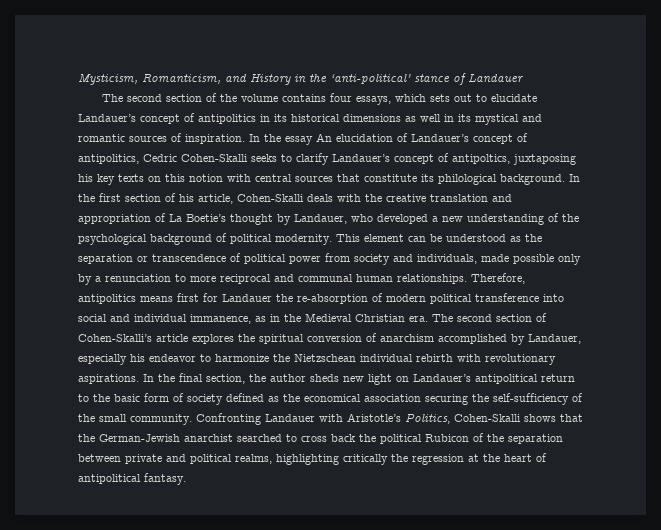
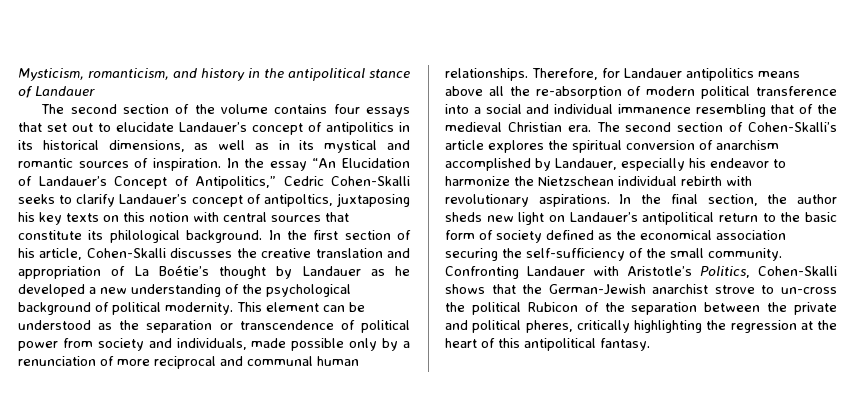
- Mysticism, Romanticism, and History in the ‘anti-political’ stance of Landauer
+ Mysticism, romanticism, and history in the antipolitical stance of Landauer
- The second section of the volume contains four essays, which sets out to elucidate Landauer’s concept of antipolitics in its historical dimensions as well in its mystical and romantic sources of inspiration.
+ The second section of the volume contains four essays that set out to elucidate Landauer’s concept of antipolitics in its historical dimensions, as well as in its mystical and romantic sources of inspiration.
- In the essay An elucidation of Landauer’s concept of antipolitics, Cedric Cohen-Skalli seeks to clarify Landauer’s concept of antipoltics, juxtaposing his key texts on this notion with central sources that constitute its philological background.
+ In the essay “An Elucidation of Landauer’s Concept of Antipolitics,” Cedric Cohen-Skalli seeks to clarify Landauer’s concept of antipoltics, juxtaposing his key texts on this notion with central sources that constitute its philological background.
- In the first section of his article, Cohen-Skalli deals with the creative translation and appropriation of La Boetie’s thought by Landauer, who developed a new understanding of the psychological background of political modernity.
+ In the first section of his article, Cohen-Skalli discusses the creative translation and appropriation of La Boétie’s thought by Landauer as he developed a new understanding of the psychological background of political modernity.
- This element can be understood as the separation or transcendence of political power from society and individuals, made possible only by a renunciation to more reciprocal and communal human relationships.
+ This element can be understood as the separation or transcendence of political power from society and individuals, made possible only by a renunciation of more reciprocal and communal human relationships.
- Therefore, antipolitics means first for Landauer the re-absorption of modern political transference into social and individual immanence, as in the Medieval Christian era.
+ Therefore, for Landauer antipolitics means above all the re-absorption of modern political transference into a social and individual immanence resembling that of the medieval Christian era.
- Confronting Landauer with Aristotle’s Politics, Cohen-Skalli shows that the German-Jewish anarchist searched to cross back the political Rubicon of the separation between private and political realms, highlighting critically the regression at the heart of antipolitical fantasy.
+ Confronting Landauer with Aristotle’s Politics, Cohen-Skalli shows that the German-Jewish anarchist strove to un-cross the political Rubicon of the separation between the private and political pheres, critically highlighting the regression at the heart of this antipolitical fantasy.

